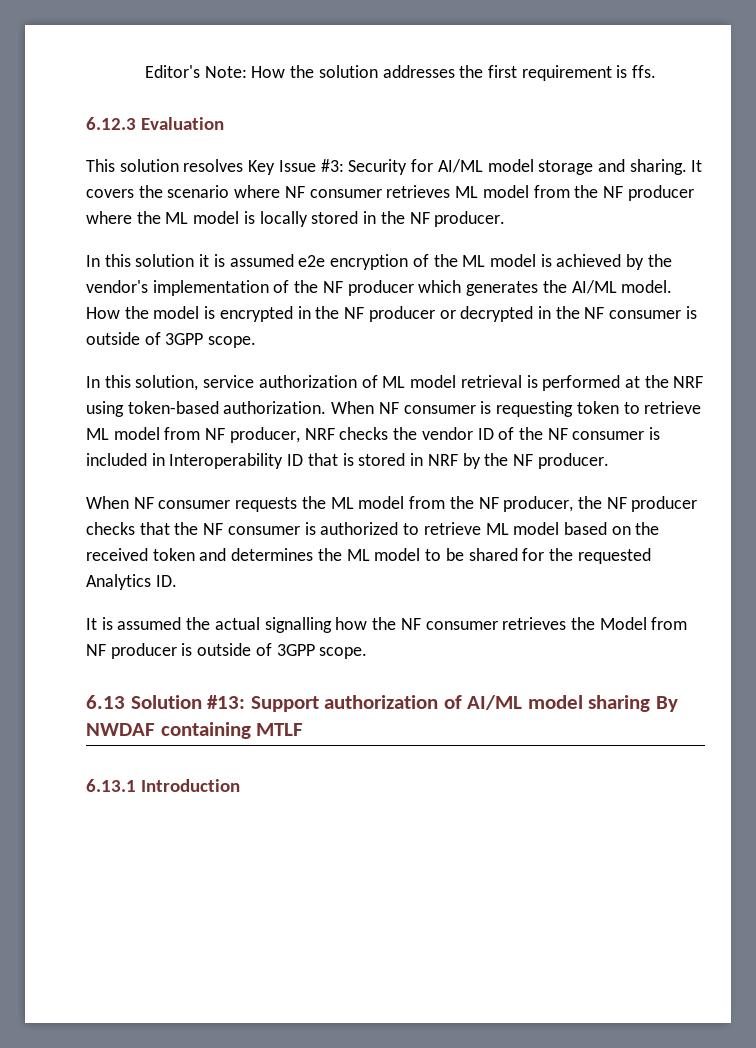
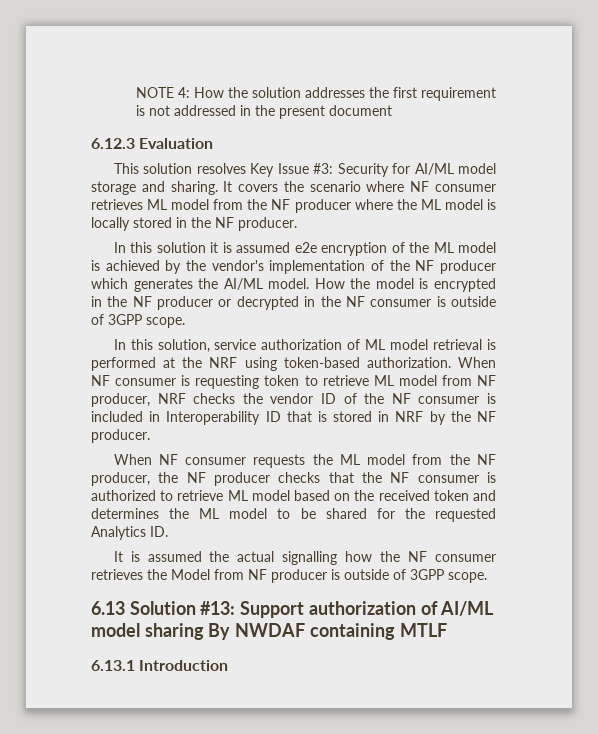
- Editor's Note: How the solution addresses the first requirement is ffs.
+ NOTE 4: How the solution addresses the first requirement is not addressed in the present document

